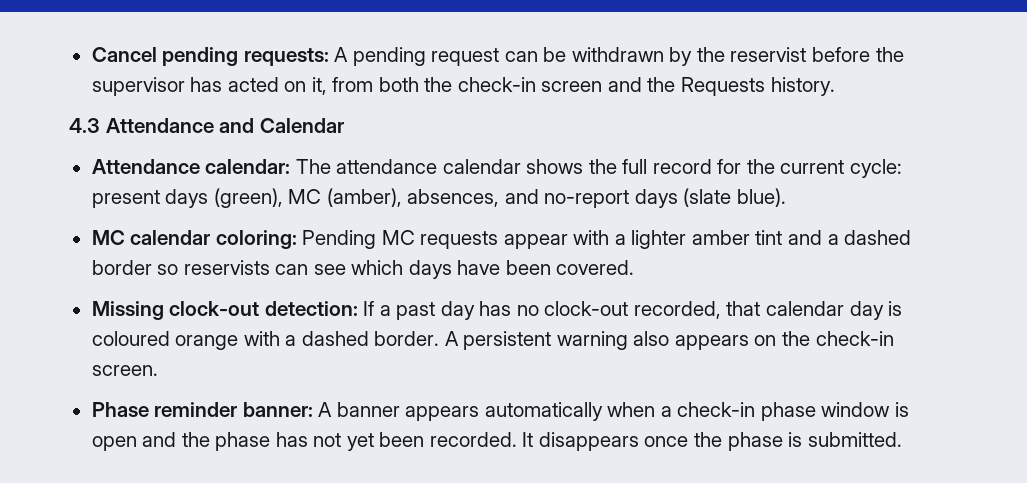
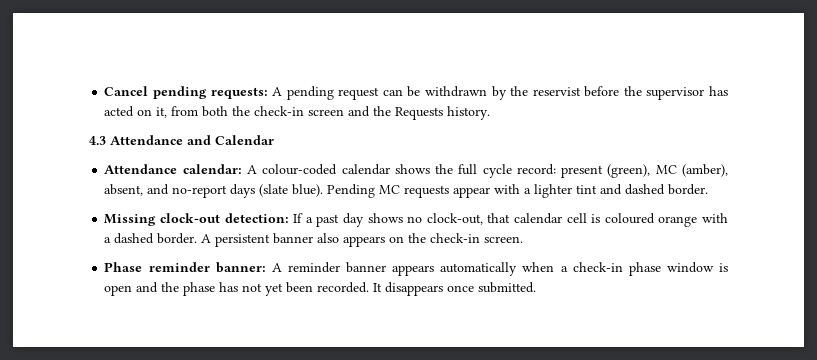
- Attendance calendar: The attendance calendar shows the full record for the current cycle: present days (green), MC (amber), absences, and no-report days (slate blue).
- MC calendar coloring: Pending MC requests appear with a lighter amber tint and a dashed border so reservists can see which days have been covered.
+ Attendance calendar: A colour-coded calendar shows the full cycle record: present (green), MC (amber), absent, and no-report days (slate blue). Pending MC requests appear with a lighter tint and dashed border.
- Missing clock-out detection: If a past day has no clock-out recorded, that calendar day is coloured orange with a dashed border.
+ Missing clock-out detection: If a past day shows no clock-out, that calendar cell is coloured orange with a dashed border.
- A persistent warning also appears on the check-in screen.
+ A persistent banner also appears on the check-in screen.
- Phase reminder banner: A banner appears automatically when a check-in phase window is open and the phase has not yet been recorded.
+ Phase reminder banner: A reminder banner appears automatically when a check-in phase window is open and the phase has not yet been recorded.
- It disappears once the phase is submitted.
+ It disappears once submitted.

